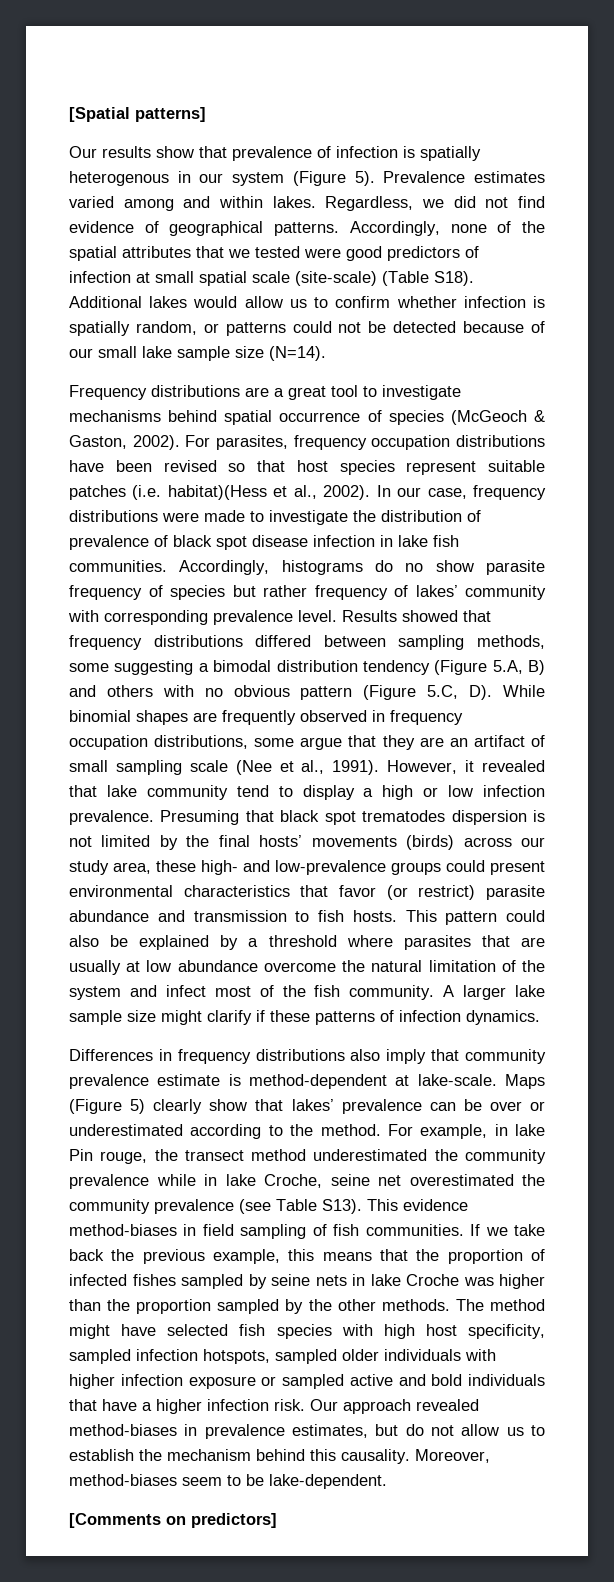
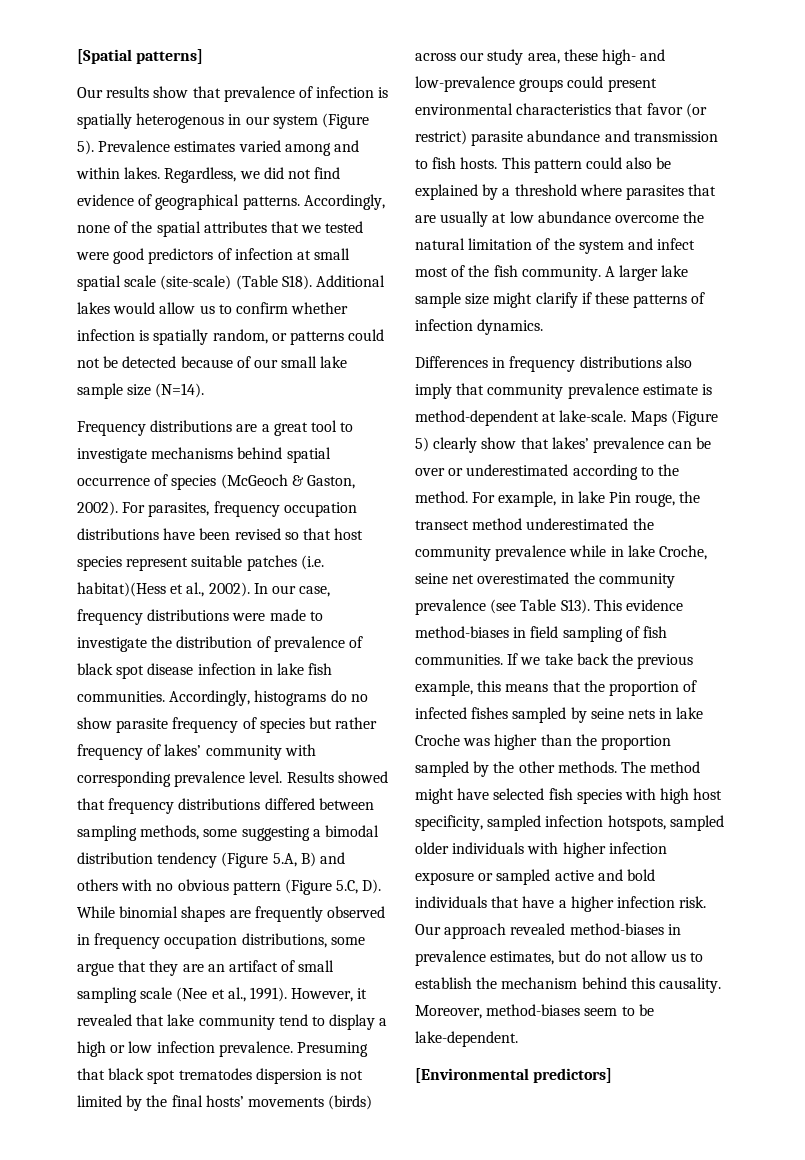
- [Comments on predictors]
+ [Environmental predictors]

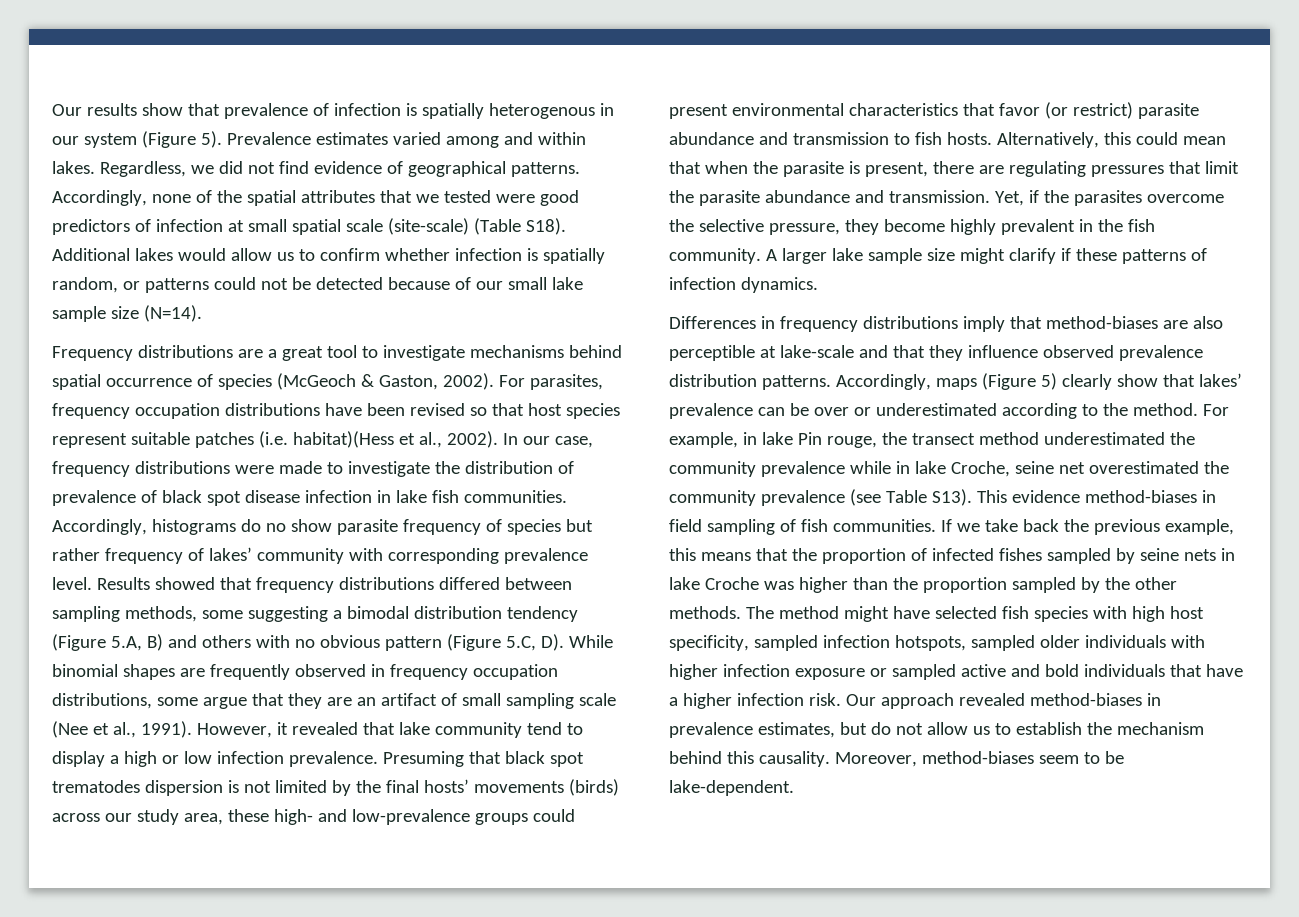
- [Spatial patterns]
- This pattern could also be explained by a threshold where parasites that are usually at low abundance overcome the natural limitation of the system and infect most of the fish community.
+ Alternatively, this could mean that when the parasite is present, there are regulating pressures that limit the parasite abundance and transmission. Yet, if the parasites overcome the selective pressure, they become highly prevalent in the fish community.
- Differences in frequency distributions also imply that community prevalence estimate is method-dependent at lake-scale. Maps (Figure 5) clearly show that lakes’ prevalence can be over or underestimated according to the method.
+ Differences in frequency distributions imply that method-biases are also perceptible at lake-scale and that they influence observed prevalence distribution patterns. Accordingly, maps (Figure 5) clearly show that lakes’ prevalence can be over or underestimated according to the method.
- [Environmental predictors]

